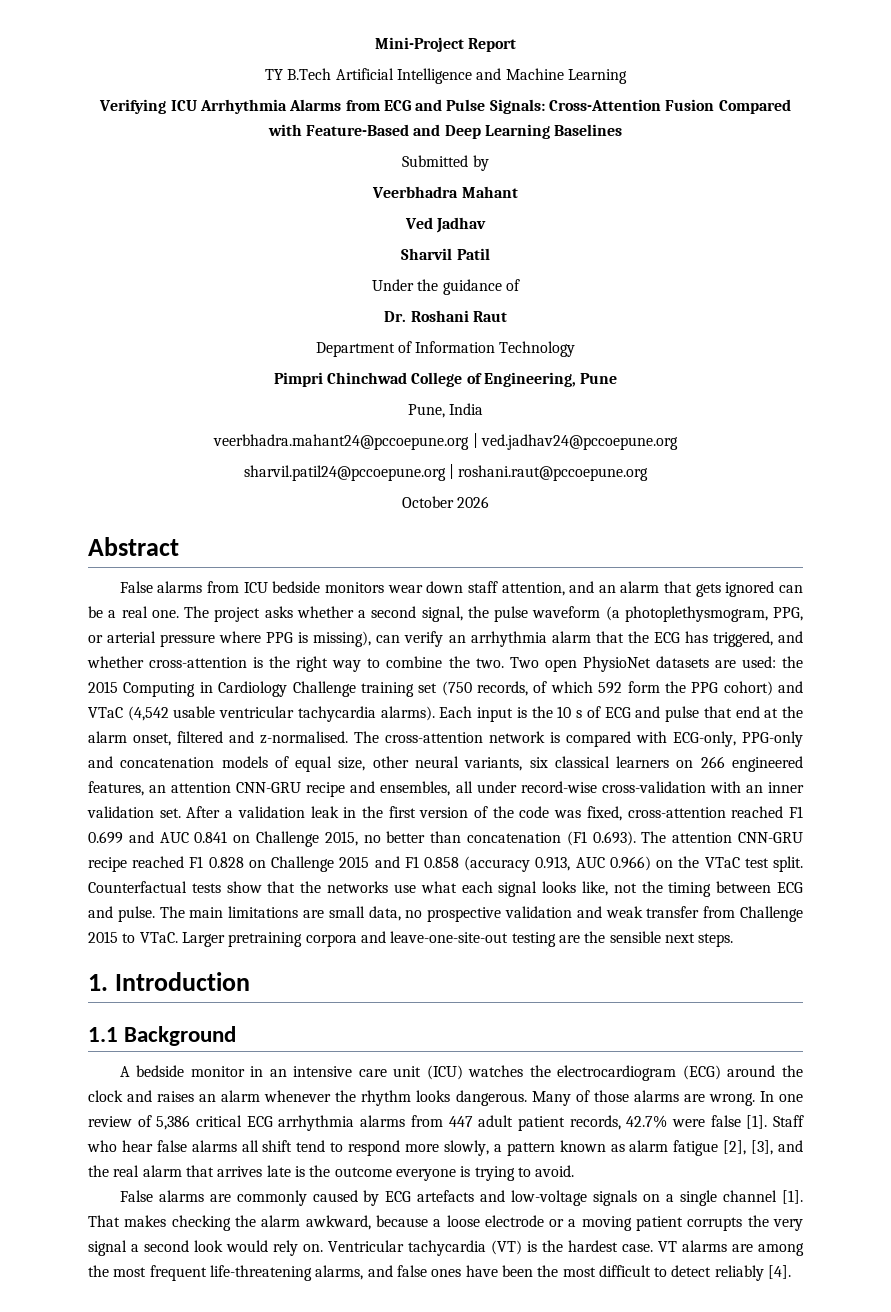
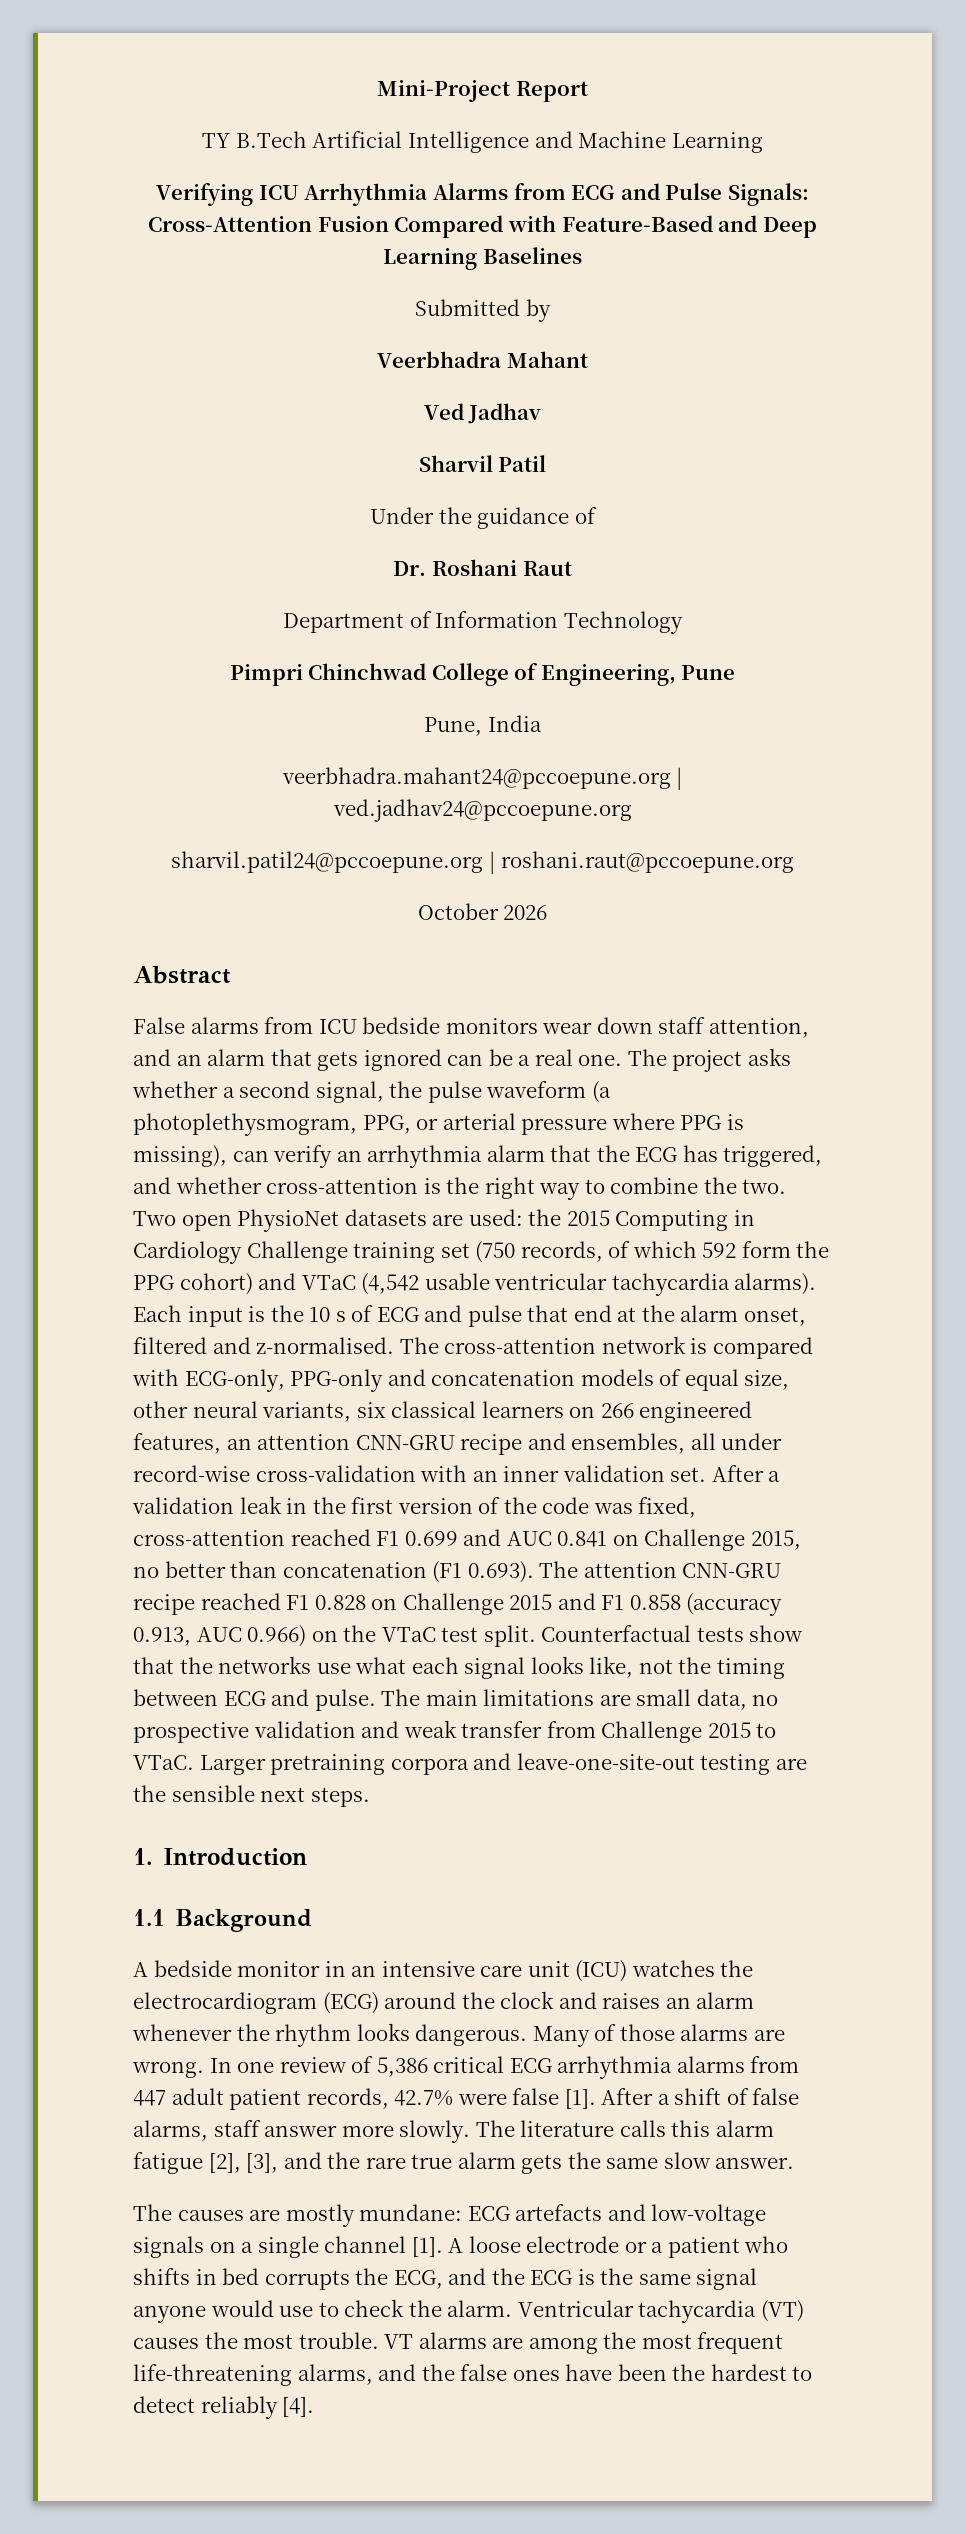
- Staff who hear false alarms all shift tend to respond more slowly, a pattern known as alarm fatigue [2], [3], and the real alarm that arrives late is the outcome everyone is trying to avoid.
- False alarms are commonly caused by ECG artefacts and low-voltage signals on a single channel [1].
+ After a shift of false alarms, staff answer more slowly. The literature calls this alarm fatigue [2], [3], and the rare true alarm gets the same slow answer.
+ The causes are mostly mundane: ECG artefacts and low-voltage signals on a single channel [1].
- That makes checking the alarm awkward, because a loose electrode or a moving patient corrupts the very signal a second look would rely on. Ventricular tachycardia (VT) is the hardest case.
+ A loose electrode or a patient who shifts in bed corrupts the ECG, and the ECG is the same signal anyone would use to check the alarm. Ventricular tachycardia (VT) causes the most trouble.
- VT alarms are among the most frequent life-threatening alarms, and false ones have been the most difficult to detect reliably [4].
+ VT alarms are among the most frequent life-threatening alarms, and the false ones have been the hardest to detect reliably [4].

